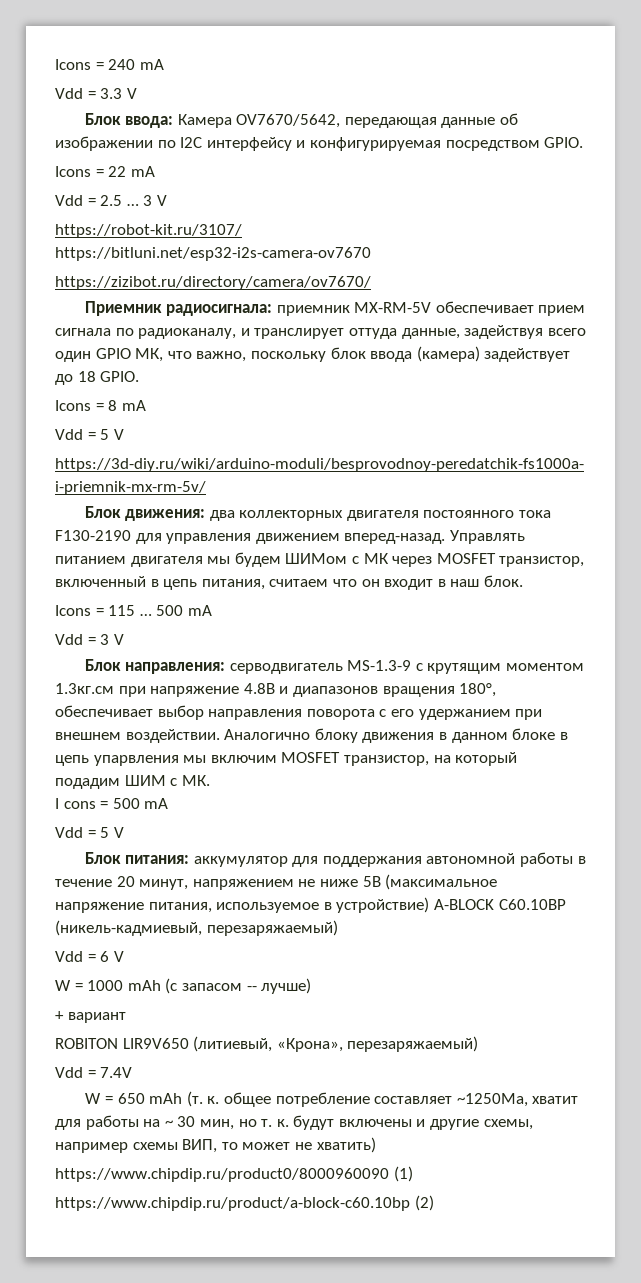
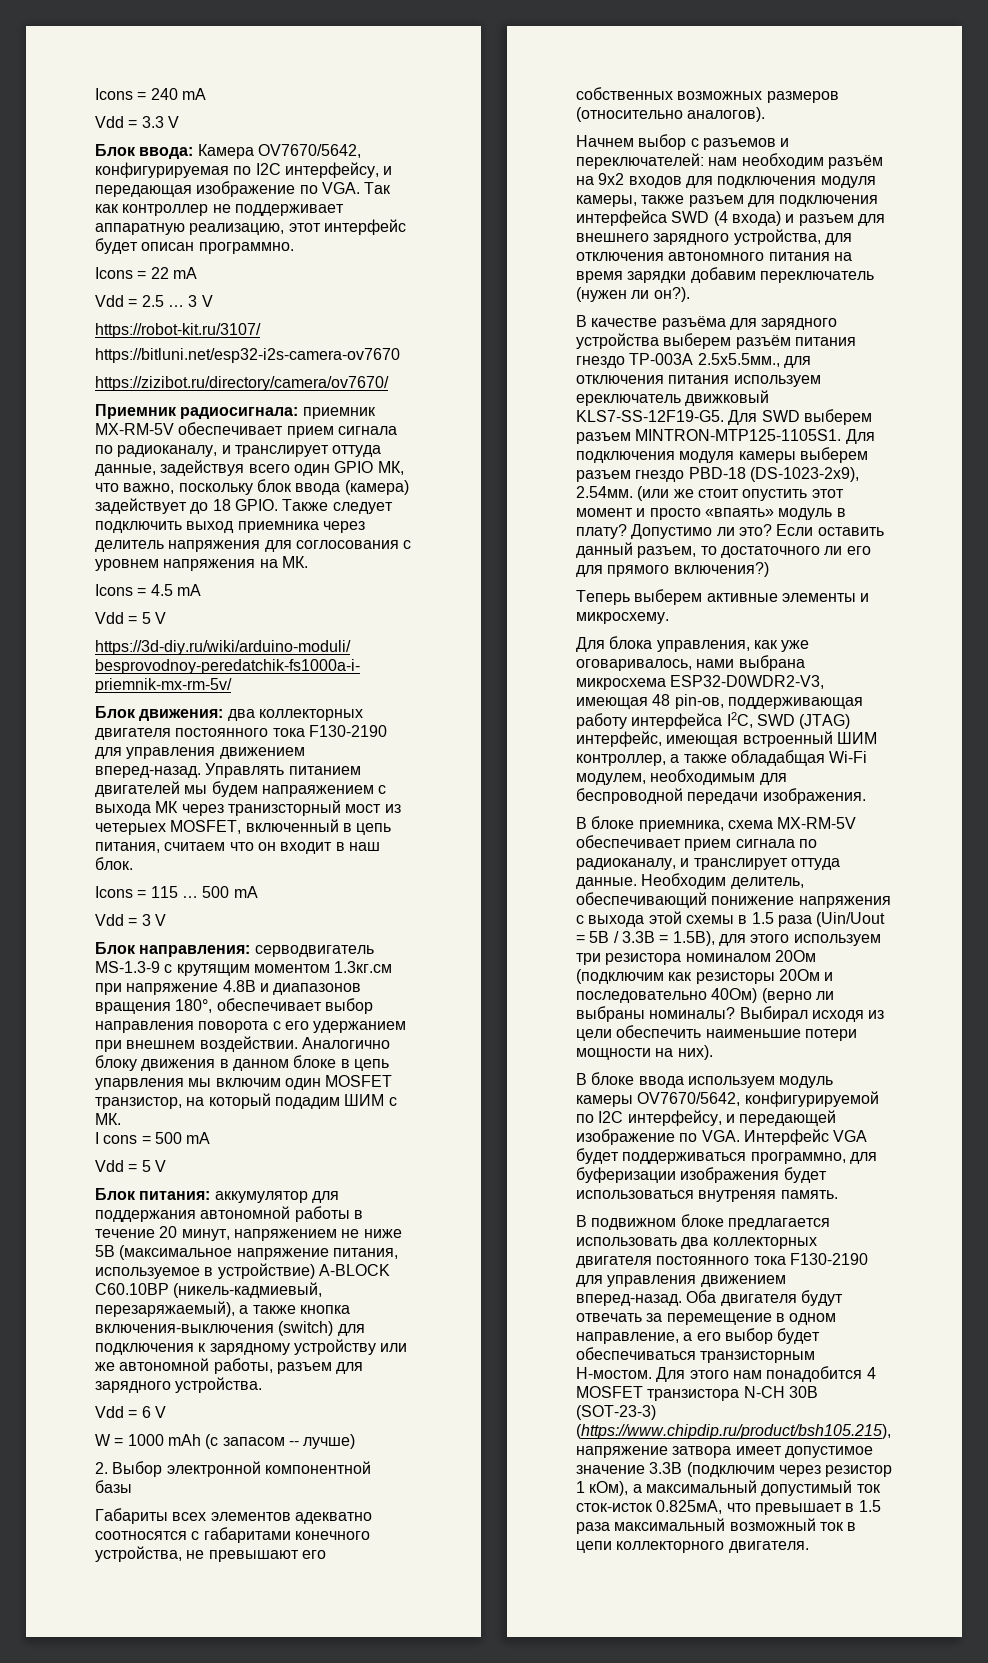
- Блок ввода: Камера OV7670/5642, передающая данные об изображении по I2C интерфейсу и конфигурируемая посредством GPIO.
+ Блок ввода: Камера OV7670/5642, конфигурируемая по I2C интерфейсу, и передающая изображение по VGA. Так как контроллер не поддерживает аппаратную реализацию, этот интерфейс будет описан программно.
- Приемник радиосигнала: приемник MX-RM-5V обеспечивает прием сигнала по радиоканалу, и транслирует оттуда данные, задействуя всего один GPIO МК, что важно, поскольку блок ввода (камера) задействует до 18 GPIO.
- Icons = 8 mA
+ Приемник радиосигнала: приемник MX-RM-5V обеспечивает прием сигнала по радиоканалу, и транслирует оттуда данные, задействуя всего один GPIO МК, что важно, поскольку блок ввода (камера) задействует до 18 GPIO. Также следует подключить выход приемника через делитель напряжения для соглосования с уровнем напряжения на МК.
+ Icons = 4.5 mA
- Управлять питанием двигателя мы будем ШИМом с МК через MOSFET транзистор, включенный в цепь питания, считаем что он входит в наш блок.
+ Управлять питанием двигателей мы будем напраяжением с выхода МК через транизсторный мост из четерыех MOSFET, включенный в цепь питания, считаем что он входит в наш блок.
- Аналогично блоку движения в данном блоке в цепь упарвления мы включим MOSFET транзистор, на который подадим ШИМ с МК.
+ Аналогично блоку движения в данном блоке в цепь упарвления мы включим один MOSFET транзистор, на который подадим ШИМ с МК.
- Блок питания: аккумулятор для поддержания автономной работы в течение 20 минут, напряжением не ниже 5В (максимальное напряжение питания, используемое в устройствие) A-BLOCK C60.10BP (никель-кадмиевый, перезаряжаемый)
+ Блок питания: аккумулятор для поддержания автономной работы в течение 20 минут, напряжением не ниже 5В (максимальное напряжение питания, используемое в устройствие) A-BLOCK C60.10BP (никель-кадмиевый, перезаряжаемый), а также кнопка включения-выключения (switch) для подключения к зарядному устройству или же автономной работы, разъем для зарядного устройства.
- + вариант
- ROBITON LIR9V650 (литиевый, «Крона», перезаряжаемый)
- Vdd = 7.4V
- W = 650 mAh (т. к. общее потребление составляет ~1250Ma, хватит для работы на ~ 30 мин, но т. к. будут включены и другие схемы, например схемы ВИП, то может не хватить)
- https://www.chipdip.ru/product0/8000960090 (1)
- https://www.chipdip.ru/product/a-block-c60.10bp (2)
+ 2. Выбор электронной компонентной базы
+ Габариты всех элементов адекватно соотносятся с габаритами конечного устройства, не превышают его собственных возможных размеров (относительно аналогов).
+ Начнем выбор с разъемов и переключателей: нам необходим разъём на 9х2 входов для подключения модуля камеры, также разъем для подключения интерфейса SWD (4 входа) и разъем для внешнего зарядного устройства, для отключения автономного питания на время зарядки добавим переключатель (нужен ли он?).
+ В качестве разъёма для зарядного устройства выберем разъём питания гнездо TP-003A 2.5x5.5мм., для отключения питания используем ереключатель движковый KLS7-SS-12F19-G5. Для SWD выберем разъем MINTRON-MTP125-1105S1. Для подключения модуля камеры выберем разъем гнездо PBD-18 (DS-1023-2x9), 2.54мм. (или же стоит опустить этот момент и просто «впаять» модуль в плату? Допустимо ли это? Если оставить данный разъем, то достаточного ли его для прямого включения?)
+ Теперь выберем активные элементы и микросхему.
+ Для блока управления, как уже оговаривалось, нами выбрана микросхема ESP32-D0WDR2-V3, имеющая 48 pin-ов, поддерживающая работу интерфейса I2C, SWD (JTAG) интерфейс, имеющая встроенный ШИМ контроллер, а также обладабщая Wi-Fi модулем, необходимым для беспроводной передачи изображения.
+ В блоке приемника, схема MX-RM-5V обеспечивает прием сигнала по радиоканалу, и транслирует оттуда данные. Необходим делитель, обеспечивающий понижение напряжения с выхода этой схемы в 1.5 раза (Uin/Uout = 5В / 3.3В = 1.5В), для этого используем три резистора номиналом 20Ом (подключим как резисторы 20Ом и последовательно 40Ом) (верно ли выбраны номиналы? Выбирал исходя из цели обеспечить наименьшие потери мощности на них).
+ В блоке ввода используем модуль камеры OV7670/5642, конфигурируемой по I2C интерфейсу, и передающей изображение по VGA. Интерфейс VGA будет поддерживаться программно, для буферизации изображения будет использоваться внутреняя память.
+ В подвижном блоке предлагается использовать два коллекторных двигателя постоянного тока F130-2190 для управления движением вперед-назад. Оба двигателя будут отвечать за перемещение в одном направление, а его выбор будет обеспечиваться транзисторным Н-мостом. Для этого нам понадобится 4 MOSFET транзистора N-CH 30В (SOT-23-3) (https://www.chipdip.ru/product/bsh105.215), напряжение затвора имеет допустимое значение 3.3В (подключим через резистор 1 кОм), а максимальный допустимый ток сток-исток 0.825мА, что превышает в 1.5 раза максимальный возможный ток в цепи коллекторного двигателя.

